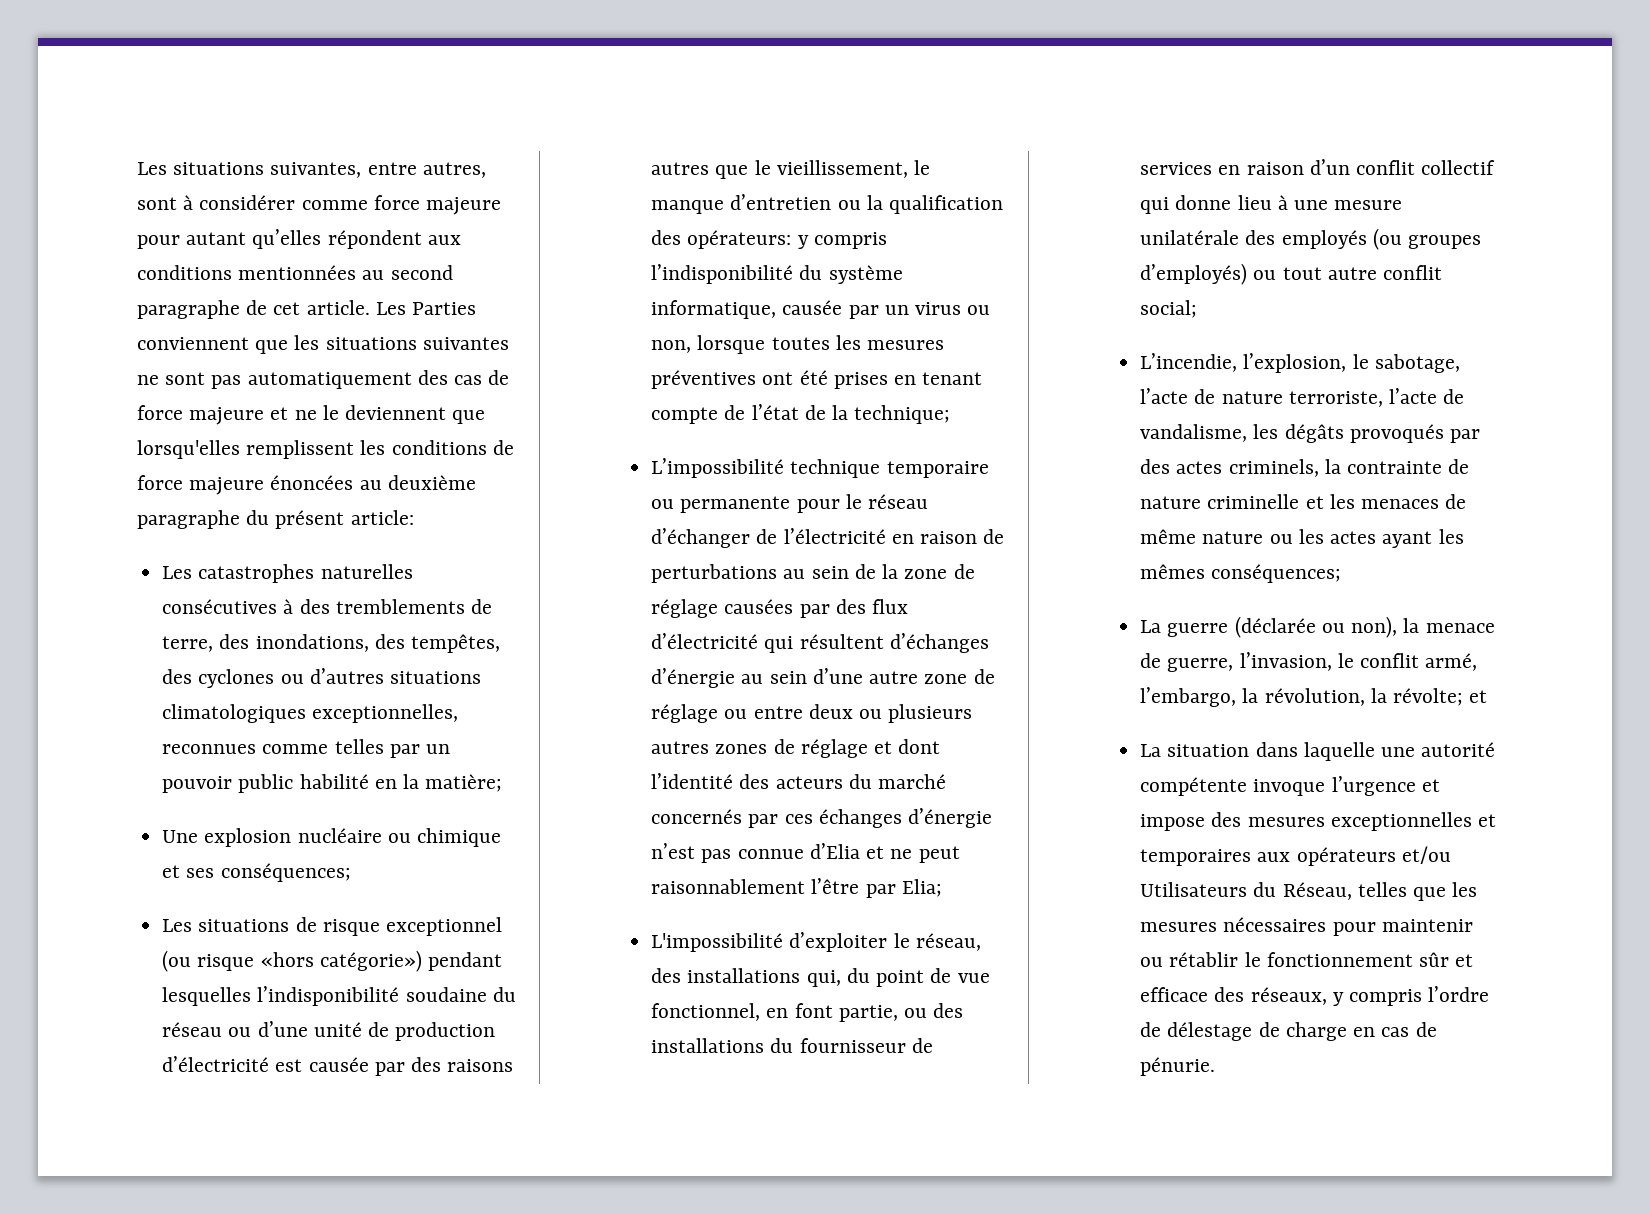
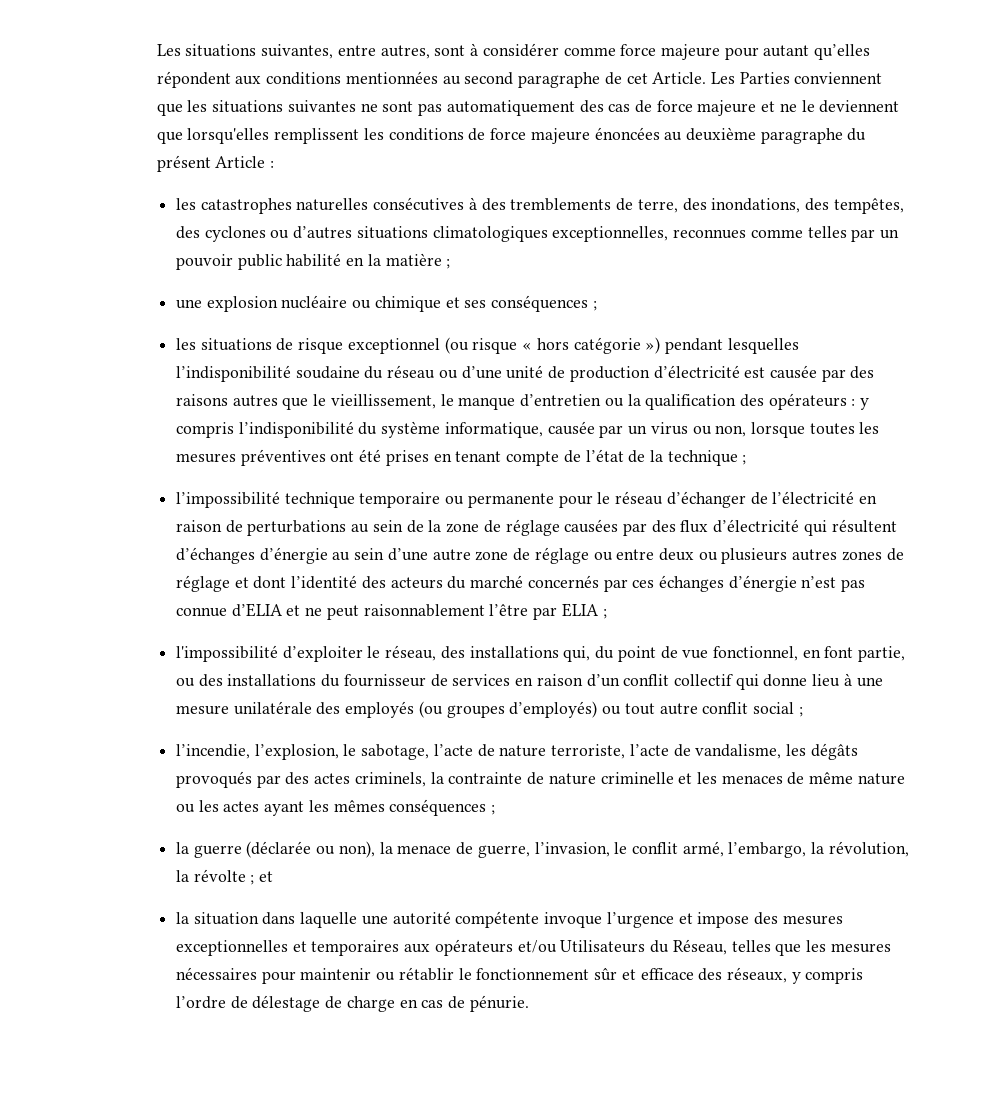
- Les situations suivantes, entre autres, sont à considérer comme force majeure pour autant qu’elles répondent aux conditions mentionnées au second paragraphe de cet article.
+ Les situations suivantes, entre autres, sont à considérer comme force majeure pour autant qu’elles répondent aux conditions mentionnées au second paragraphe de cet Article.
- Les Parties conviennent que les situations suivantes ne sont pas automatiquement des cas de force majeure et ne le deviennent que lorsqu'elles remplissent les conditions de force majeure énoncées au deuxième paragraphe du présent article:
- Les catastrophes naturelles consécutives à des tremblements de terre, des inondations, des tempêtes, des cyclones ou d’autres situations climatologiques exceptionnelles, reconnues comme telles par un pouvoir public habilité en la matière;
- Une explosion nucléaire ou chimique et ses conséquences;
- Les situations de risque exceptionnel (ou risque «hors catégorie») pendant lesquelles l’indisponibilité soudaine du réseau ou d’une unité de production d’électricité est causée par des raisons autres que le vieillissement, le manque d’entretien ou la qualification des opérateurs:
+ Les Parties conviennent que les situations suivantes ne sont pas automatiquement des cas de force majeure et ne le deviennent que lorsqu'elles remplissent les conditions de force majeure énoncées au deuxième paragraphe du présent Article :
+ les catastrophes naturelles consécutives à des tremblements de terre, des inondations, des tempêtes, des cyclones ou d’autres situations climatologiques exceptionnelles, reconnues comme telles par un pouvoir public habilité en la matière ;
+ une explosion nucléaire ou chimique et ses conséquences ;
+ les situations de risque exceptionnel (ou risque « hors catégorie ») pendant lesquelles l’indisponibilité soudaine du réseau ou d’une unité de production d’électricité est causée par des raisons autres que le vieillissement, le manque d’entretien ou la qualification des opérateurs :
- y compris l’indisponibilité du système informatique, causée par un virus ou non, lorsque toutes les mesures préventives ont été prises en tenant compte de l’état de la technique;
- L’impossibilité technique temporaire ou permanente pour le réseau d’échanger de l’électricité en raison de perturbations au sein de la zone de réglage causées par des flux d’électricité qui résultent d’échanges d’énergie au sein d’une autre zone de réglage ou entre deux ou plusieurs autres zones de réglage et dont l’identité des acteurs du marché concernés par ces échanges d’énergie n’est pas connue d’Elia et ne peut raisonnablement l’être par Elia;
- L'impossibilité d’exploiter le réseau, des installations qui, du point de vue fonctionnel, en font partie, ou des installations du fournisseur de services en raison d’un conflit collectif qui donne lieu à une mesure unilatérale des employés (ou groupes d’employés) ou tout autre conflit social;
- L’incendie, l’explosion, le sabotage, l’acte de nature terroriste, l’acte de vandalisme, les dégâts provoqués par des actes criminels, la contrainte de nature criminelle et les menaces de même nature ou les actes ayant les mêmes conséquences;
- La guerre (déclarée ou non), la menace de guerre, l’invasion, le conflit armé, l’embargo, la révolution, la révolte;
+ y compris l’indisponibilité du système informatique, causée par un virus ou non, lorsque toutes les mesures préventives ont été prises en tenant compte de l’état de la technique ;
+ l’impossibilité technique temporaire ou permanente pour le réseau d’échanger de l’électricité en raison de perturbations au sein de la zone de réglage causées par des flux d’électricité qui résultent d’échanges d’énergie au sein d’une autre zone de réglage ou entre deux ou plusieurs autres zones de réglage et dont l’identité des acteurs du marché concernés par ces échanges d’énergie n’est pas connue d’ELIA et ne peut raisonnablement l’être par ELIA ;
+ l'impossibilité d’exploiter le réseau, des installations qui, du point de vue fonctionnel, en font partie, ou des installations du fournisseur de services en raison d’un conflit collectif qui donne lieu à une mesure unilatérale des employés (ou groupes d’employés) ou tout autre conflit social ;
+ l’incendie, l’explosion, le sabotage, l’acte de nature terroriste, l’acte de vandalisme, les dégâts provoqués par des actes criminels, la contrainte de nature criminelle et les menaces de même nature ou les actes ayant les mêmes conséquences ;
+ la guerre (déclarée ou non), la menace de guerre, l’invasion, le conflit armé, l’embargo, la révolution, la révolte ;
- La situation dans laquelle une autorité compétente invoque l’urgence et impose des mesures exceptionnelles et temporaires aux opérateurs et/ou Utilisateurs du Réseau, telles que les mesures nécessaires pour maintenir ou rétablir le fonctionnement sûr et efficace des réseaux, y compris l’ordre de délestage de charge en cas de pénurie.
+ la situation dans laquelle une autorité compétente invoque l’urgence et impose des mesures exceptionnelles et temporaires aux opérateurs et/ou Utilisateurs du Réseau, telles que les mesures nécessaires pour maintenir ou rétablir le fonctionnement sûr et efficace des réseaux, y compris l’ordre de délestage de charge en cas de pénurie.

